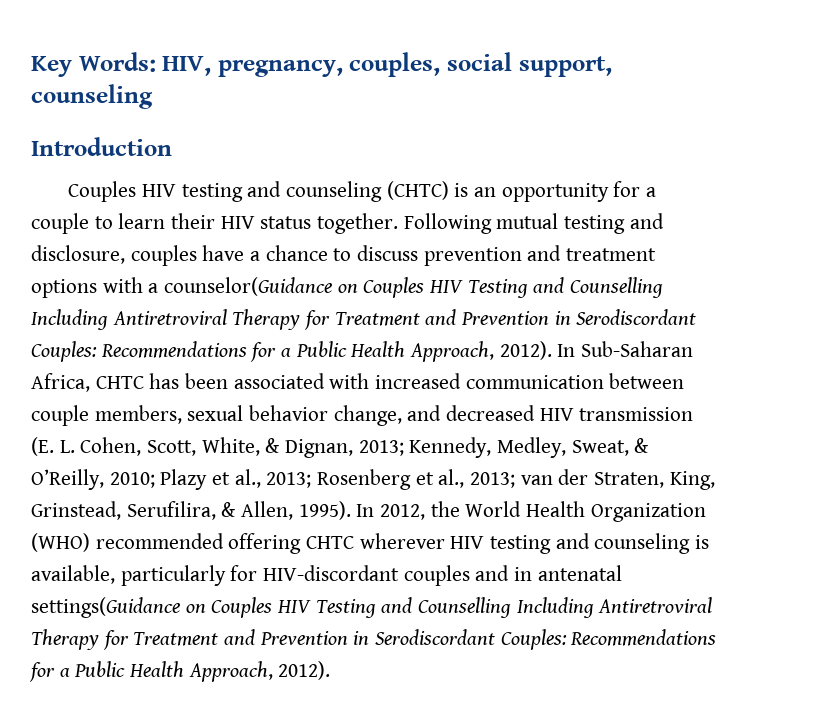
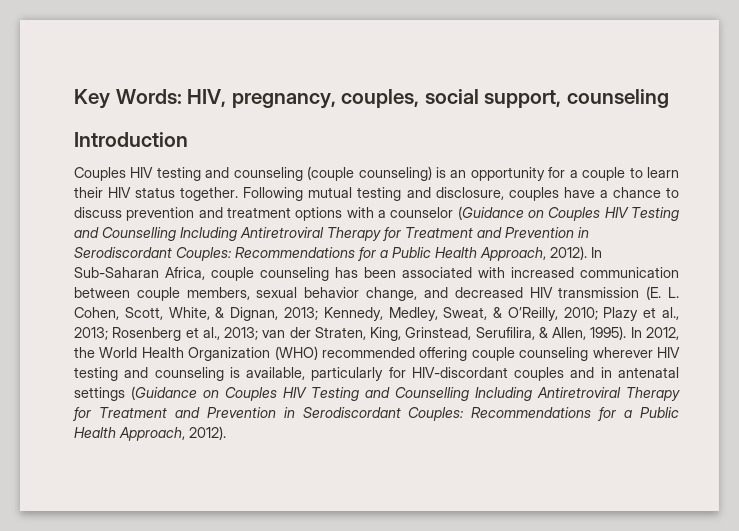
- Couples HIV testing and counseling (CHTC) is an opportunity for a couple to learn their HIV status together.
+ Couples HIV testing and counseling (couple counseling) is an opportunity for a couple to learn their HIV status together.
- Following mutual testing and disclosure, couples have a chance to discuss prevention and treatment options with a counselor(Guidance on Couples HIV Testing and Counselling Including Antiretroviral Therapy for Treatment and Prevention in Serodiscordant Couples: Recommendations for a Public Health Approach, 2012).
+ Following mutual testing and disclosure, couples have a chance to discuss prevention and treatment options with a counselor (Guidance on Couples HIV Testing and Counselling Including Antiretroviral Therapy for Treatment and Prevention in Serodiscordant Couples: Recommendations for a Public Health Approach, 2012).
- In Sub-Saharan Africa, CHTC has been associated with increased communication between couple members, sexual behavior change, and decreased HIV transmission (E. L. Cohen, Scott, White, & Dignan, 2013; Kennedy, Medley, Sweat, & O’Reilly, 2010; Plazy et al., 2013; Rosenberg et al., 2013; van der Straten, King, Grinstead, Serufilira, & Allen, 1995).
+ In Sub-Saharan Africa, couple counseling has been associated with increased communication between couple members, sexual behavior change, and decreased HIV transmission (E. L. Cohen, Scott, White, & Dignan, 2013; Kennedy, Medley, Sweat, & O’Reilly, 2010; Plazy et al., 2013; Rosenberg et al., 2013; van der Straten, King, Grinstead, Serufilira, & Allen, 1995).
- In 2012, the World Health Organization (WHO) recommended offering CHTC wherever HIV testing and counseling is available, particularly for HIV-discordant couples and in antenatal settings(Guidance on Couples HIV Testing and Counselling Including Antiretroviral Therapy for Treatment and Prevention in Serodiscordant Couples: Recommendations for a Public Health Approach, 2012).
+ In 2012, the World Health Organization (WHO) recommended offering couple counseling wherever HIV testing and counseling is available, particularly for HIV-discordant couples and in antenatal settings (Guidance on Couples HIV Testing and Counselling Including Antiretroviral Therapy for Treatment and Prevention in Serodiscordant Couples: Recommendations for a Public Health Approach, 2012).

